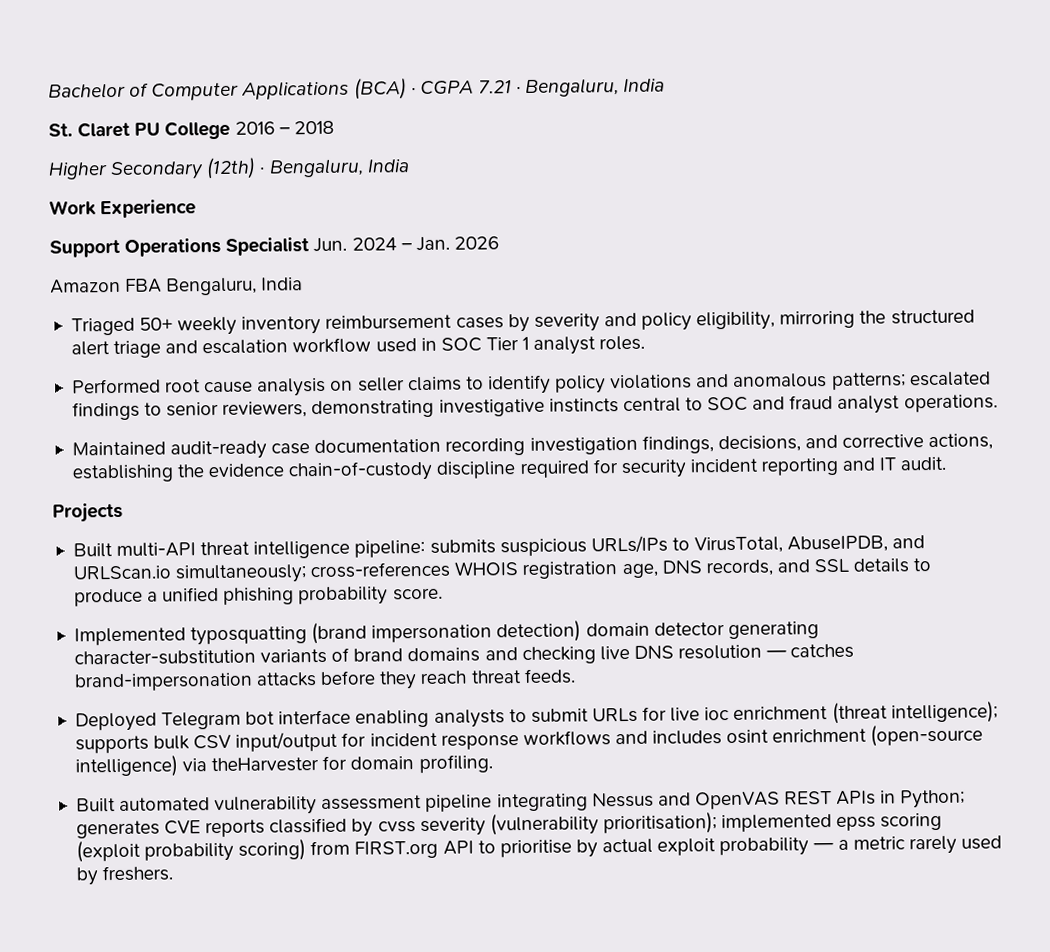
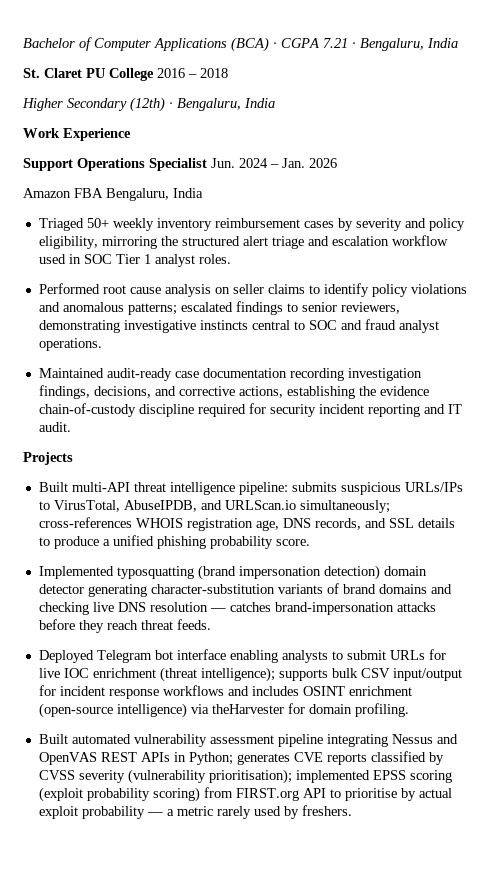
- Deployed Telegram bot interface enabling analysts to submit URLs for live ioc enrichment (threat intelligence); supports bulk CSV input/output for incident response workflows and includes osint enrichment (open-source intelligence) via theHarvester for domain profiling.
+ Deployed Telegram bot interface enabling analysts to submit URLs for live IOC enrichment (threat intelligence); supports bulk CSV input/output for incident response workflows and includes OSINT enrichment (open-source intelligence) via theHarvester for domain profiling.
- Built automated vulnerability assessment pipeline integrating Nessus and OpenVAS REST APIs in Python; generates CVE reports classified by cvss severity (vulnerability prioritisation); implemented epss scoring (exploit probability scoring) from FIRST.org API to prioritise by actual exploit probability — a metric rarely used by freshers.
+ Built automated vulnerability assessment pipeline integrating Nessus and OpenVAS REST APIs in Python; generates CVE reports classified by CVSS severity (vulnerability prioritisation); implemented EPSS scoring (exploit probability scoring) from FIRST.org API to prioritise by actual exploit probability — a metric rarely used by freshers.

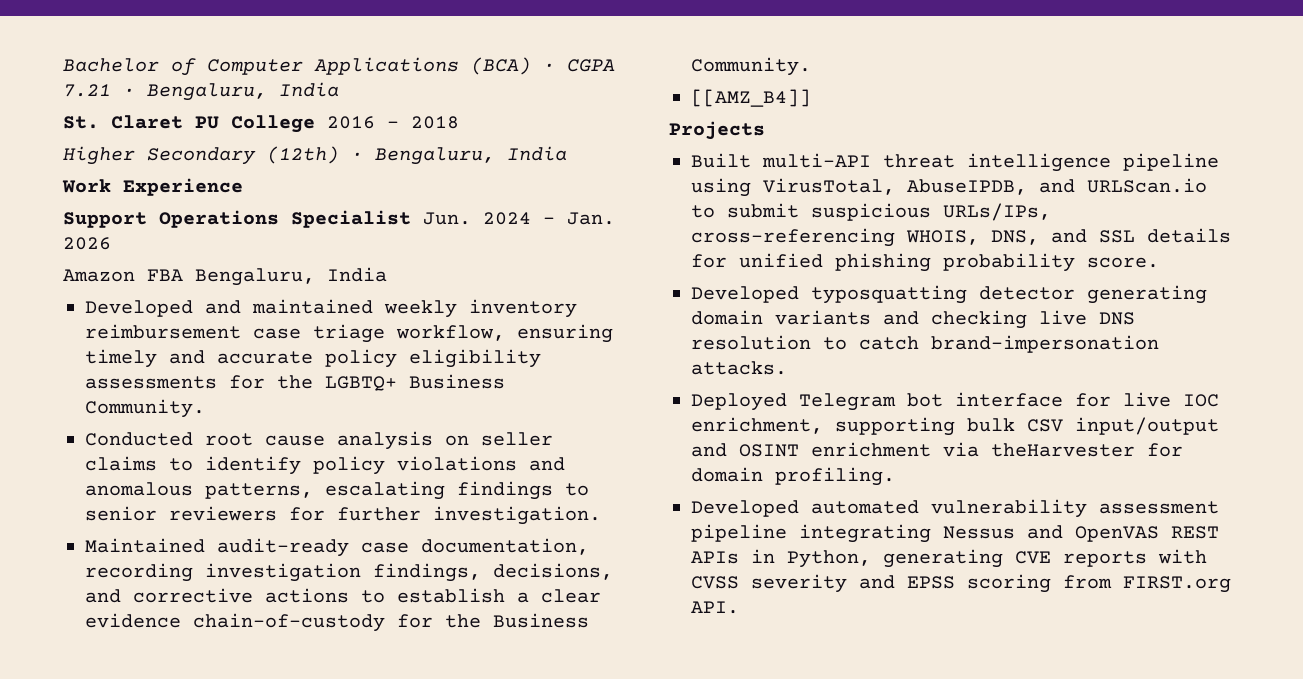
- Triaged 50+ weekly inventory reimbursement cases by severity and policy eligibility, mirroring the structured alert triage and escalation workflow used in SOC Tier 1 analyst roles.
- Performed root cause analysis on seller claims to identify policy violations and anomalous patterns; escalated findings to senior reviewers, demonstrating investigative instincts central to SOC and fraud analyst operations.
+ Developed and maintained weekly inventory reimbursement case triage workflow, ensuring timely and accurate policy eligibility assessments for the LGBTQ+ Business Community.
+ Conducted root cause analysis on seller claims to identify policy violations and anomalous patterns, escalating findings to senior reviewers for further investigation.
- Maintained audit-ready case documentation recording investigation findings, decisions, and corrective actions, establishing the evidence chain-of-custody discipline required for security incident reporting and IT audit.
+ Maintained audit-ready case documentation, recording investigation findings, decisions, and corrective actions to establish a clear evidence chain-of-custody for the Business Community.
+ [[AMZ_B4]]
- Built multi-API threat intelligence pipeline: submits suspicious URLs/IPs to VirusTotal, AbuseIPDB, and URLScan.io simultaneously; cross-references WHOIS registration age, DNS records, and SSL details to produce a unified phishing probability score.
- Implemented typosquatting (brand impersonation detection) domain detector generating character-substitution variants of brand domains and checking live DNS resolution — catches brand-impersonation attacks before they reach threat feeds.
- Deployed Telegram bot interface enabling analysts to submit URLs for live IOC enrichment (threat intelligence); supports bulk CSV input/output for incident response workflows and includes OSINT enrichment (open-source intelligence) via theHarvester for domain profiling.
+ Built multi-API threat intelligence pipeline using VirusTotal, AbuseIPDB, and URLScan.io to submit suspicious URLs/IPs, cross-referencing WHOIS, DNS, and SSL details for unified phishing probability score.
+ Developed typosquatting detector generating domain variants and checking live DNS resolution to catch brand-impersonation attacks.
+ Deployed Telegram bot interface for live IOC enrichment, supporting bulk CSV input/output and OSINT enrichment via theHarvester for domain profiling.
- Built automated vulnerability assessment pipeline integrating Nessus and OpenVAS REST APIs in Python; generates CVE reports classified by CVSS severity (vulnerability prioritisation); implemented EPSS scoring (exploit probability scoring) from FIRST.org API to prioritise by actual exploit probability — a metric rarely used by freshers.
+ Developed automated vulnerability assessment pipeline integrating Nessus and OpenVAS REST APIs in Python, generating CVE reports with CVSS severity and EPSS scoring from FIRST.org API.

